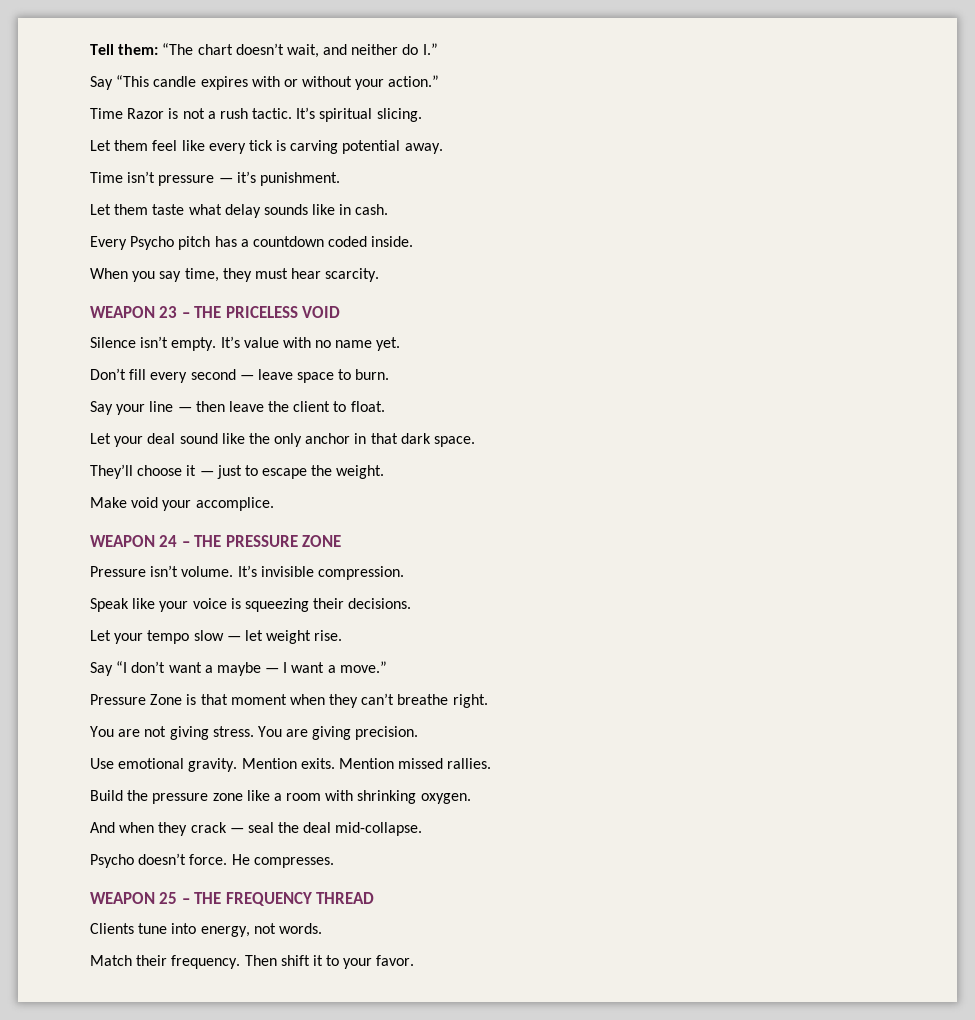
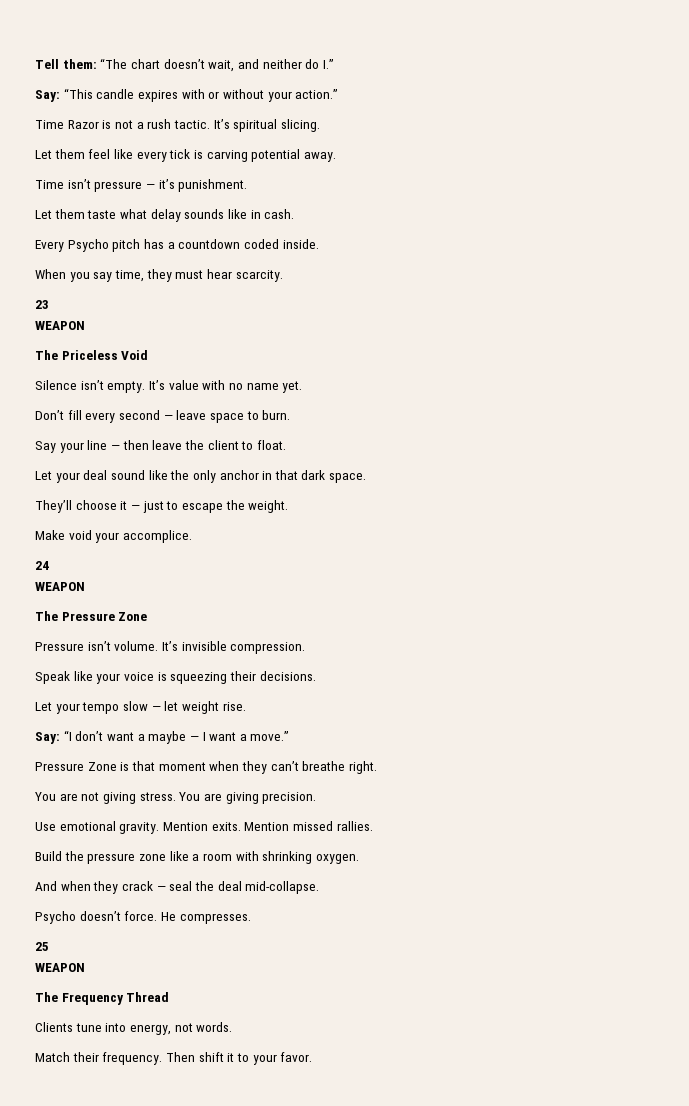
- Say “This candle expires with or without your action.”
+ Say: “This candle expires with or without your action.”
- WEAPON 23 – THE PRICELESS VOID
+ 23
+ WEAPON
+ The Priceless Void
- WEAPON 24 – THE PRESSURE ZONE
+ 24
+ WEAPON
+ The Pressure Zone
- Say “I don’t want a maybe — I want a move.”
+ Say: “I don’t want a maybe — I want a move.”
- WEAPON 25 – THE FREQUENCY THREAD
+ 25
+ WEAPON
+ The Frequency Thread

